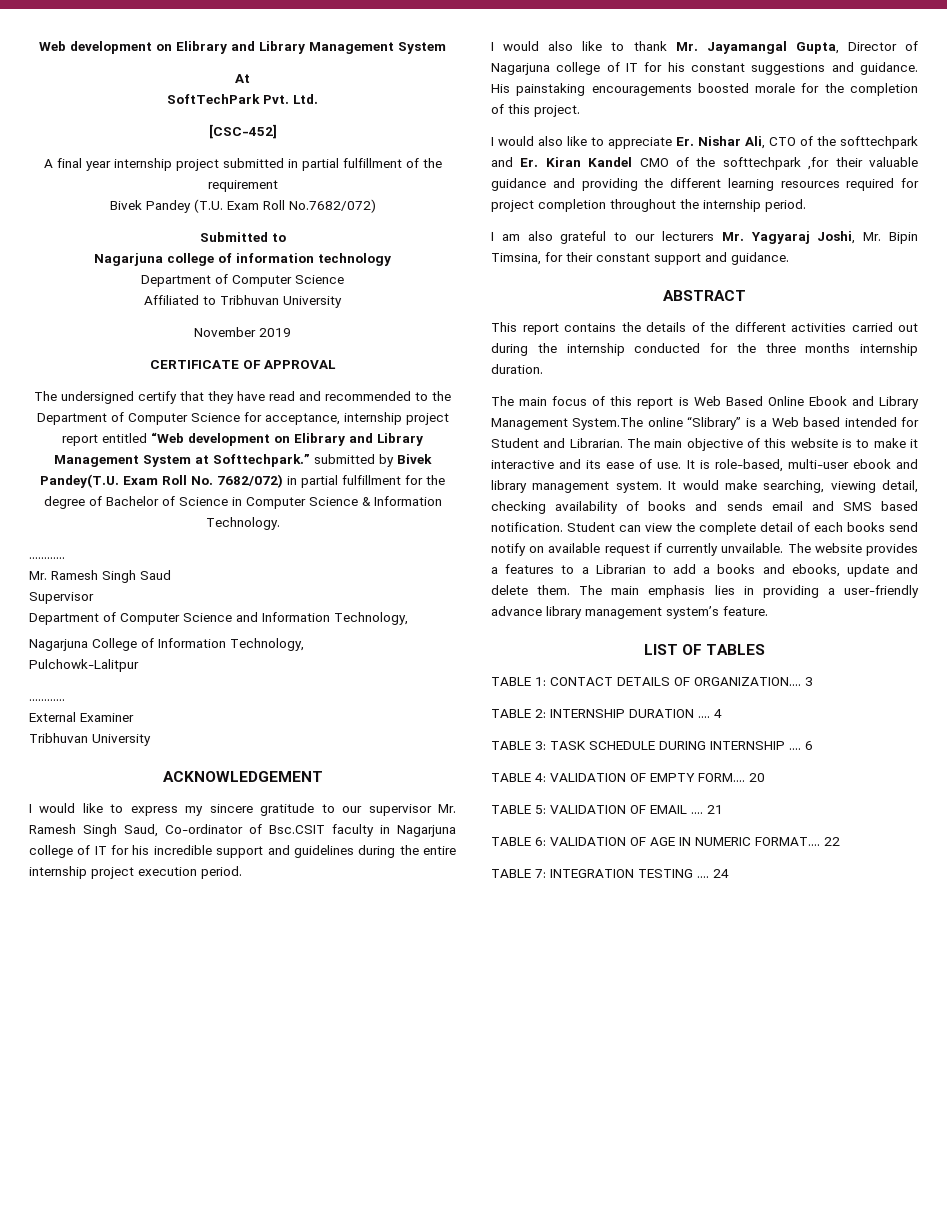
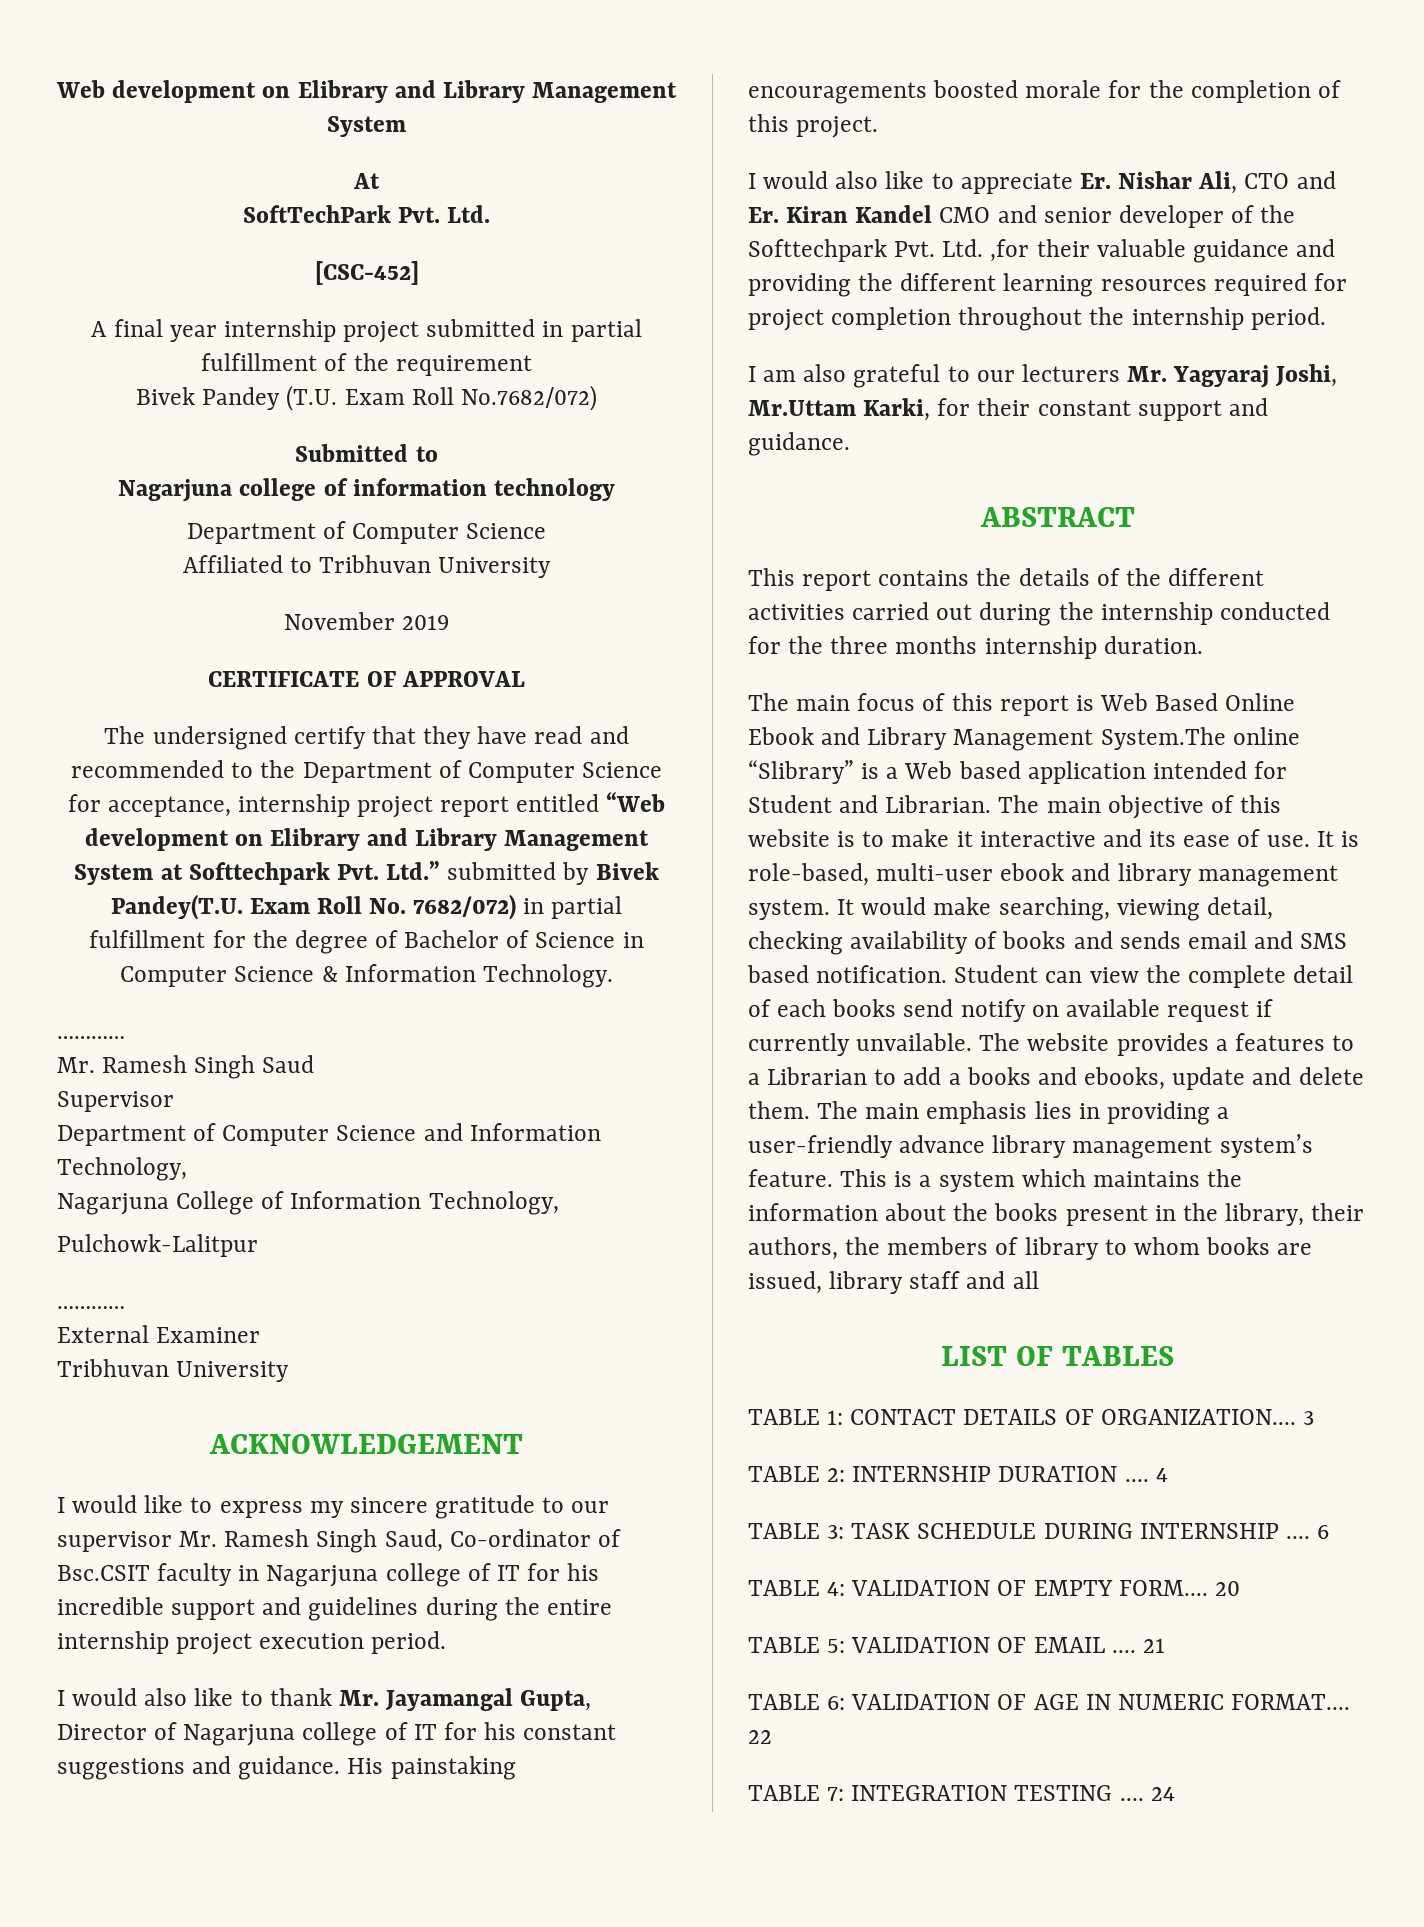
- The undersigned certify that they have read and recommended to the Department of Computer Science for acceptance, internship project report entitled “Web development on Elibrary and Library Management System at Softtechpark.” submitted by Bivek Pandey(T.U. Exam Roll No. 7682/072) in partial fulfillment for the degree of Bachelor of Science in Computer Science & Information Technology.
+ The undersigned certify that they have read and recommended to the Department of Computer Science for acceptance, internship project report entitled “Web development on Elibrary and Library Management System at Softtechpark Pvt. Ltd.” submitted by Bivek Pandey(T.U. Exam Roll No. 7682/072) in partial fulfillment for the degree of Bachelor of Science in Computer Science & Information Technology.
- I would also like to appreciate Er. Nishar Ali, CTO of the softtechpark and Er. Kiran Kandel CMO of the softtechpark ,for their valuable guidance and providing the different learning resources required for project completion throughout the internship period.
+ I would also like to appreciate Er. Nishar Ali, CTO and Er. Kiran Kandel CMO and senior developer of the Softtechpark Pvt. Ltd. ,for their valuable guidance and providing the different learning resources required for project completion throughout the internship period.
- I am also grateful to our lecturers Mr. Yagyaraj Joshi, Mr. Bipin Timsina, for their constant support and guidance.
+ I am also grateful to our lecturers Mr. Yagyaraj Joshi, Mr.Uttam Karki, for their constant support and guidance.
- The main focus of this report is Web Based Online Ebook and Library Management System.The online “Slibrary” is a Web based intended for Student and Librarian.
+ The main focus of this report is Web Based Online Ebook and Library Management System.The online “Slibrary” is a Web based application intended for Student and Librarian.
+ This is a system which maintains the information about the books present in the library, their authors, the members of library to whom books are issued, library staff and all

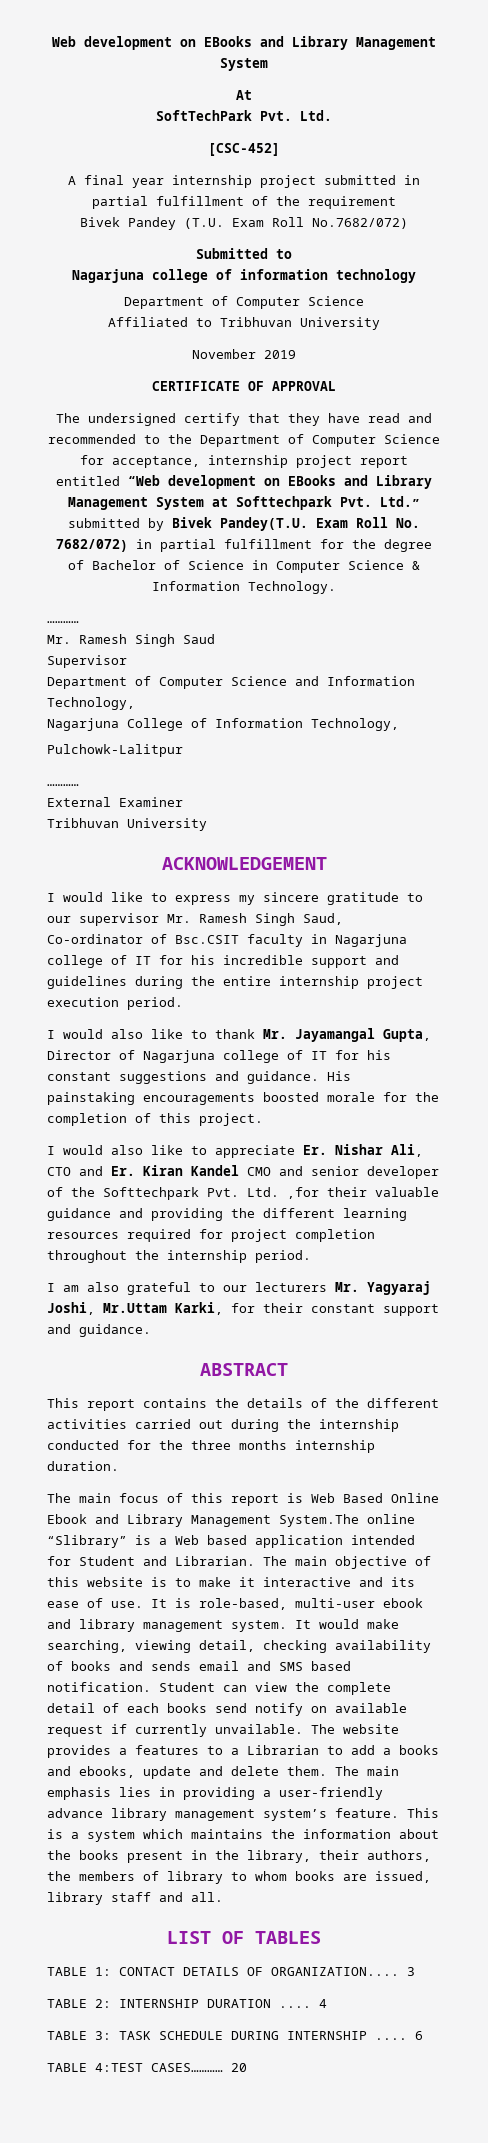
- Web development on Elibrary and Library Management System
+ Web development on EBooks and Library Management System
- The undersigned certify that they have read and recommended to the Department of Computer Science for acceptance, internship project report entitled “Web development on Elibrary and Library Management System at Softtechpark Pvt. Ltd.” submitted by Bivek Pandey(T.U. Exam Roll No. 7682/072) in partial fulfillment for the degree of Bachelor of Science in Computer Science & Information Technology.
+ The undersigned certify that they have read and recommended to the Department of Computer Science for acceptance, internship project report entitled “Web development on EBooks and Library Management System at Softtechpark Pvt. Ltd.” submitted by Bivek Pandey(T.U. Exam Roll No. 7682/072) in partial fulfillment for the degree of Bachelor of Science in Computer Science & Information Technology.
- This is a system which maintains the information about the books present in the library, their authors, the members of library to whom books are issued, library staff and all
+ This is a system which maintains the information about the books present in the library, their authors, the members of library to whom books are issued, library staff and all.
- TABLE 4: VALIDATION OF EMPTY FORM.... 20
- TABLE 5: VALIDATION OF EMAIL .... 21
- TABLE 6: VALIDATION OF AGE IN NUMERIC FORMAT.... 22
- TABLE 7: INTEGRATION TESTING .... 24
+ TABLE 4:TEST CASES………… 20

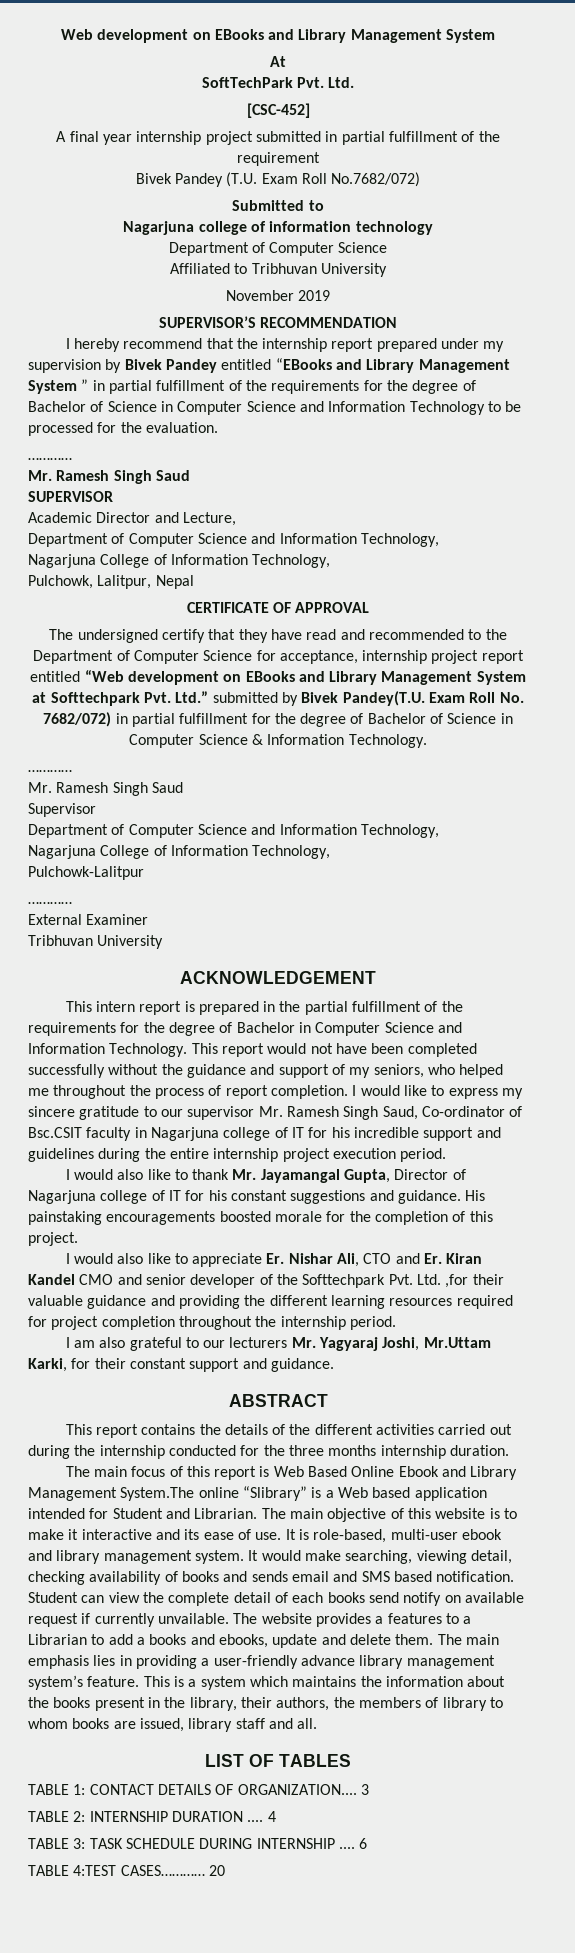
+ SUPERVISOR’S RECOMMENDATION
+ I hereby recommend that the internship report prepared under my supervision by Bivek Pandey entitled “EBooks and Library Management System ” in partial fulfillment of the requirements for the degree of Bachelor of Science in Computer Science and Information Technology to be processed for the evaluation.
+ …………
+ Mr. Ramesh Singh Saud
+ SUPERVISOR
+ Academic Director and Lecture,
+ Department of Computer Science and Information Technology,
+ Nagarjuna College of Information Technology,
+ Pulchowk, Lalitpur, Nepal
+ This intern report is prepared in the partial fulfillment of the requirements for the degree of Bachelor in Computer Science and Information Technology. This report would not have been completed successfully without the guidance and support of my seniors, who helped me throughout the process of report completion.

